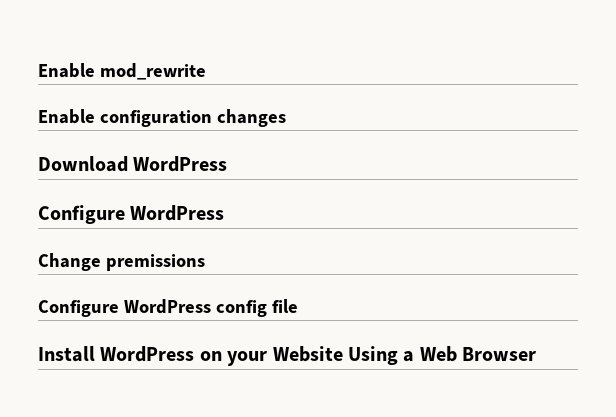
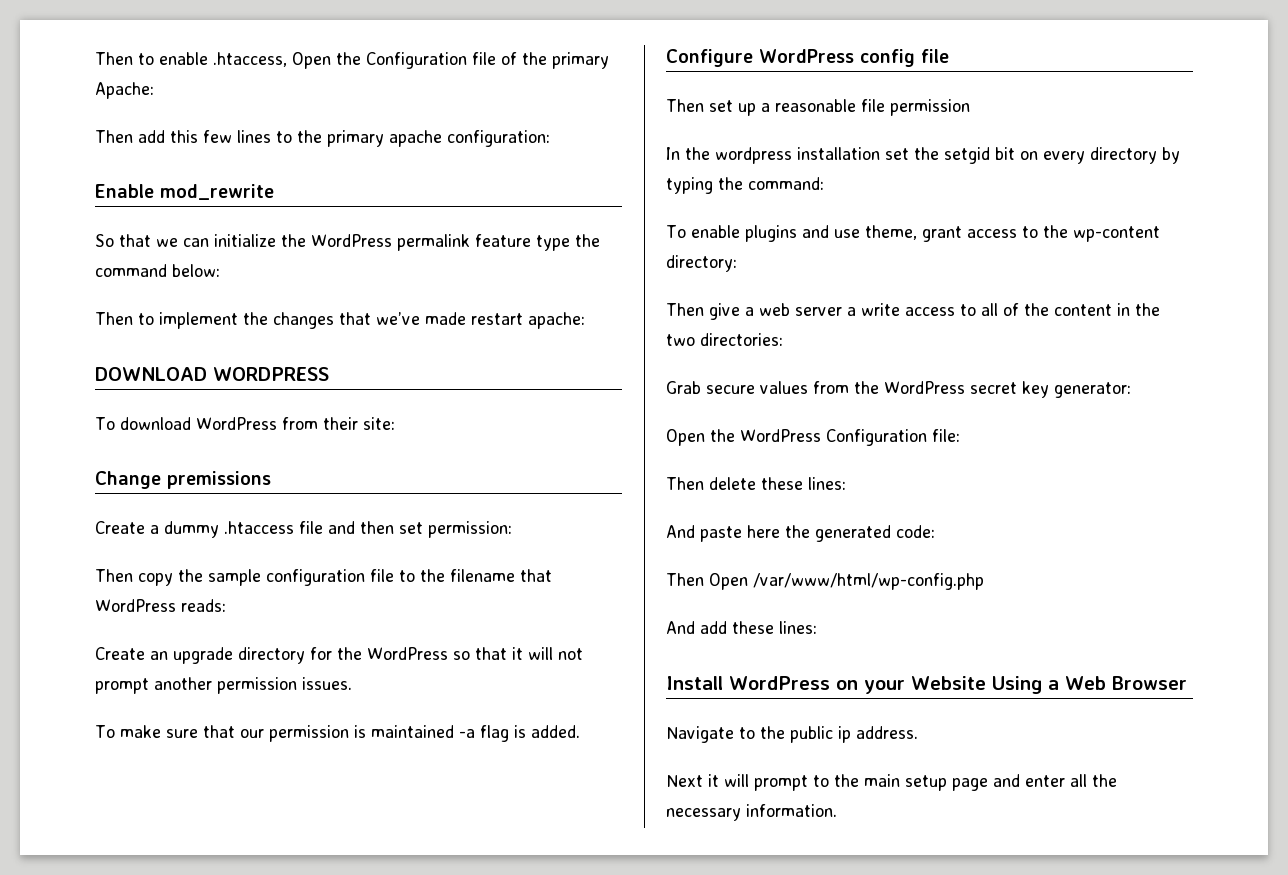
+ Then to enable .htaccess, Open the Configuration file of the primary Apache:
+ Then add this few lines to the primary apache configuration:
  Enable mod_rewrite
- Enable configuration changes
- Download WordPress
- Configure WordPress
+ So that we can initialize the WordPress permalink feature type the command below:
+ Then to implement the changes that we’ve made restart apache:
+ DOWNLOAD WORDPRESS
+ To download WordPress from their site:
  Change premissions
+ Create a dummy .htaccess file and then set permission:
+ Then copy the sample configuration file to the filename that WordPress reads:
+ Create an upgrade directory for the WordPress so that it will not prompt another permission issues.
+ To make sure that our permission is maintained -a flag is added.
  Configure WordPress config file
+ Then set up a reasonable file permission
+ In the wordpress installation set the setgid bit on every directory by typing the command:
+ To enable plugins and use theme, grant access to the wp-content directory:
+ Then give a web server a write access to all of the content in the two directories:
+ Grab secure values from the WordPress secret key generator:
+ Open the WordPress Configuration file:
+ Then delete these lines:
+ And paste here the generated code:
+ Then Open /var/www/html/wp-config.php
+ And add these lines:
+ Navigate to the public ip address.
+ Next it will prompt to the main setup page and enter all the necessary information.

